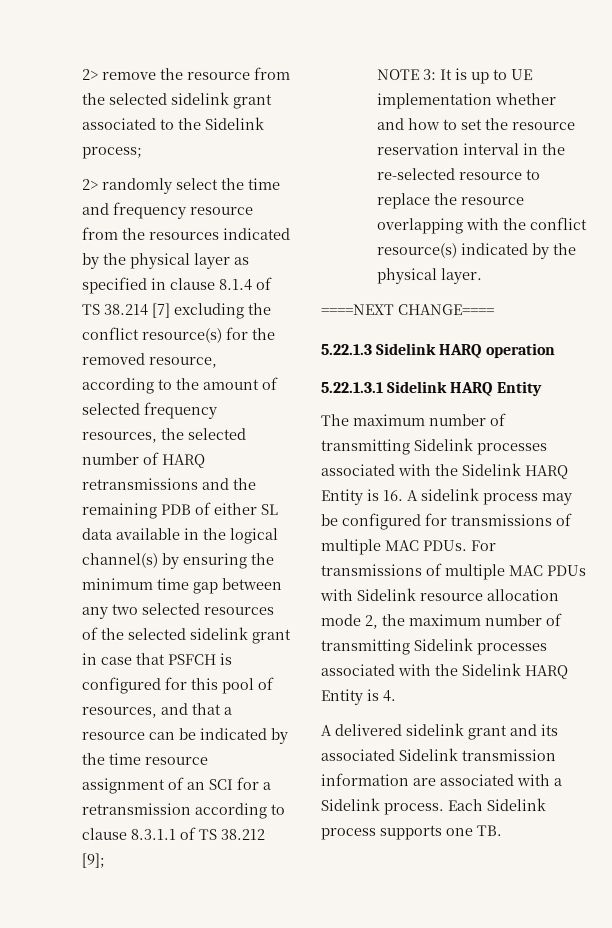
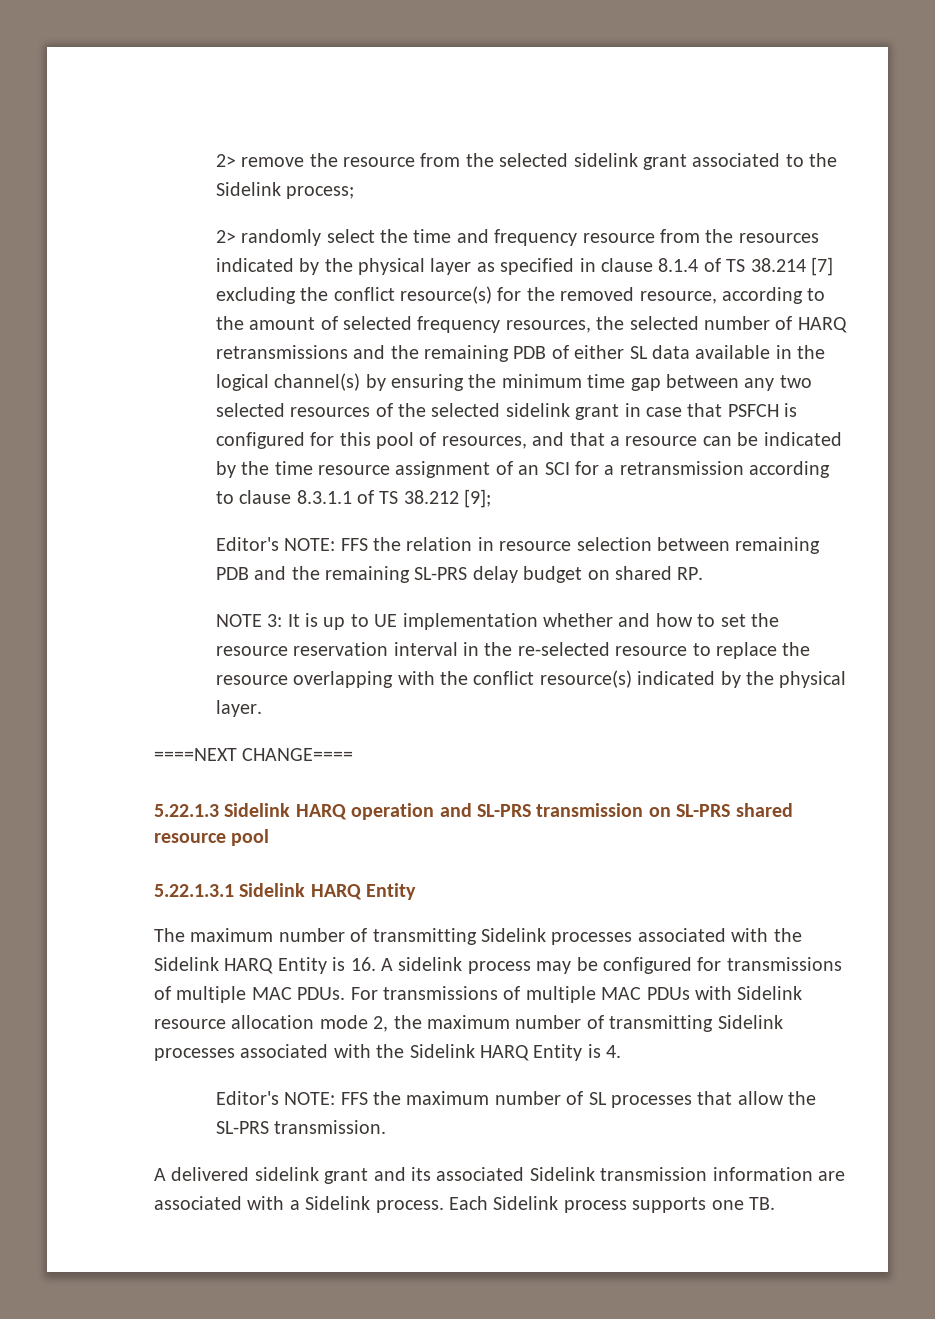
+ Editor's NOTE: FFS the relation in resource selection between remaining PDB and the remaining SL-PRS delay budget on shared RP.
- 5.22.1.3 Sidelink HARQ operation
+ 5.22.1.3 Sidelink HARQ operation and SL-PRS transmission on SL-PRS shared resource pool
+ Editor's NOTE: FFS the maximum number of SL processes that allow the SL-PRS transmission.

